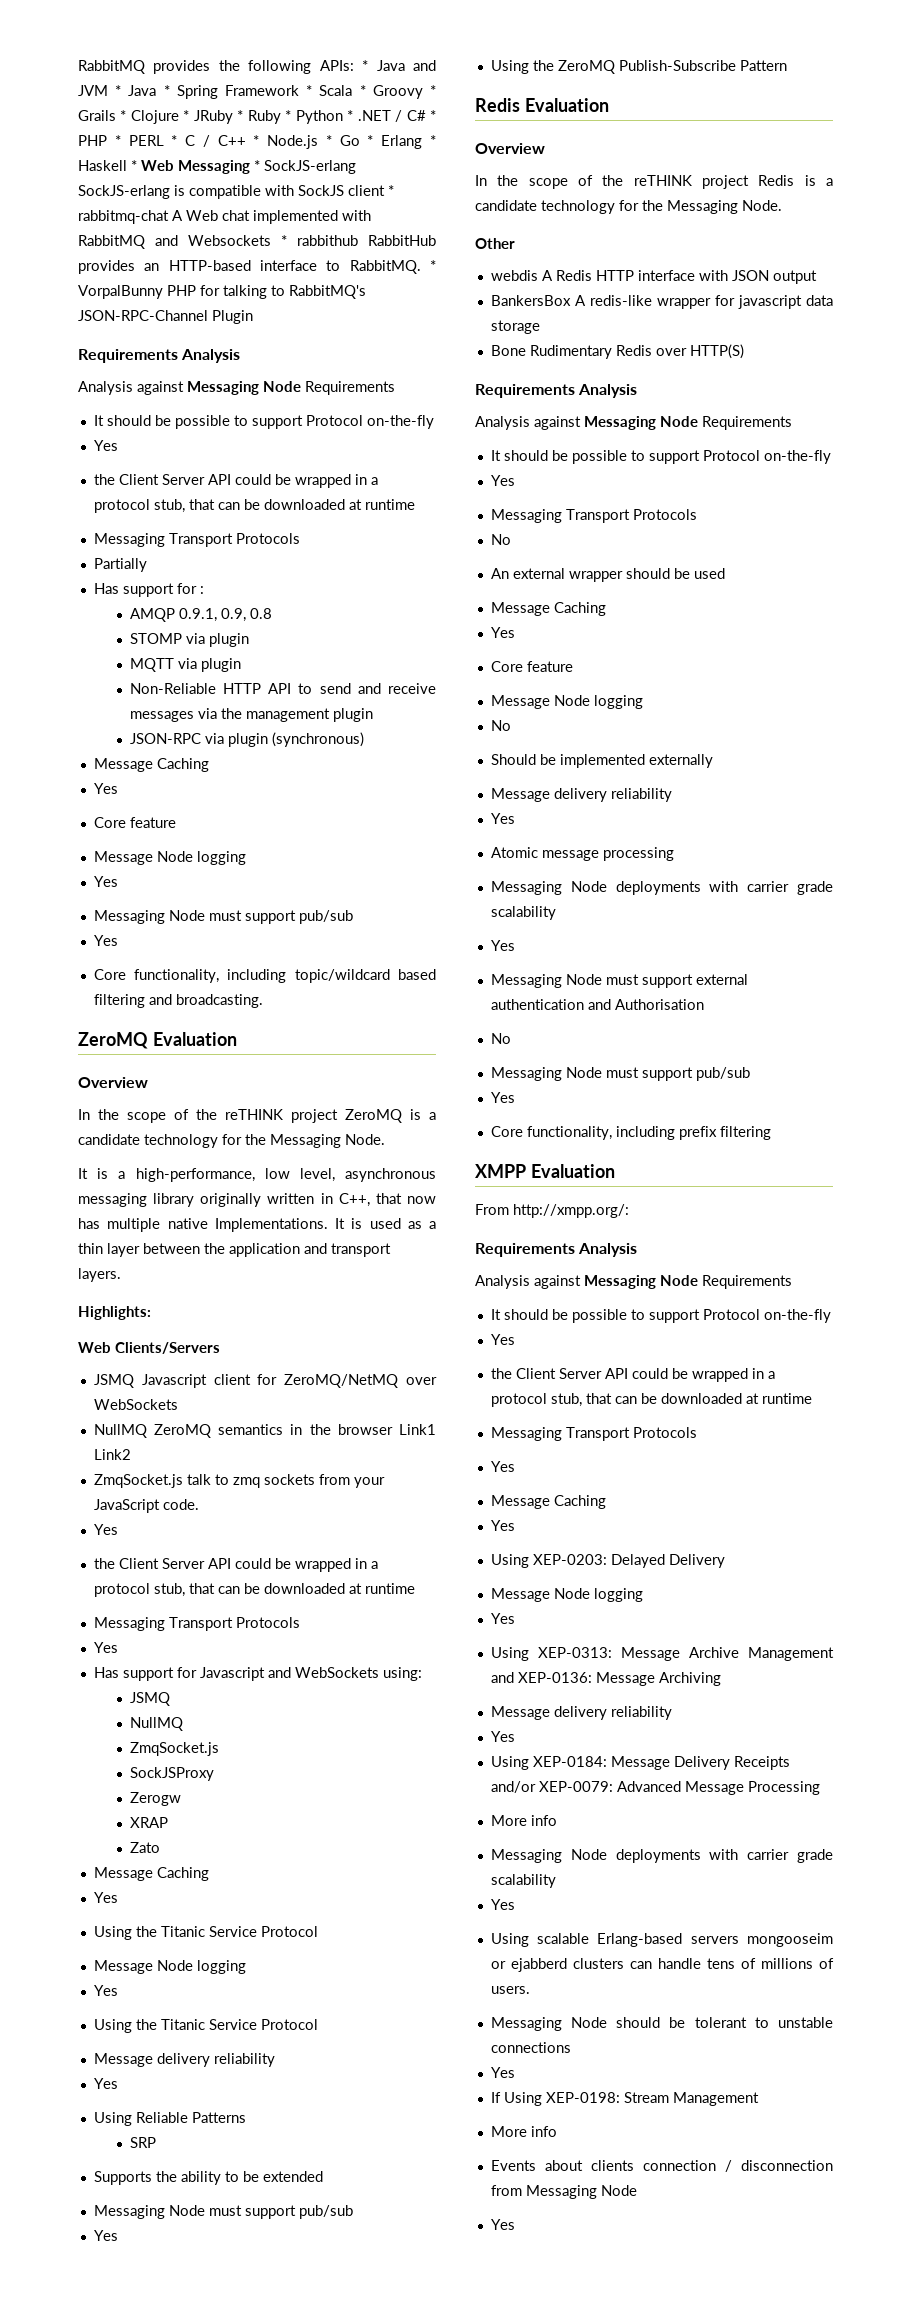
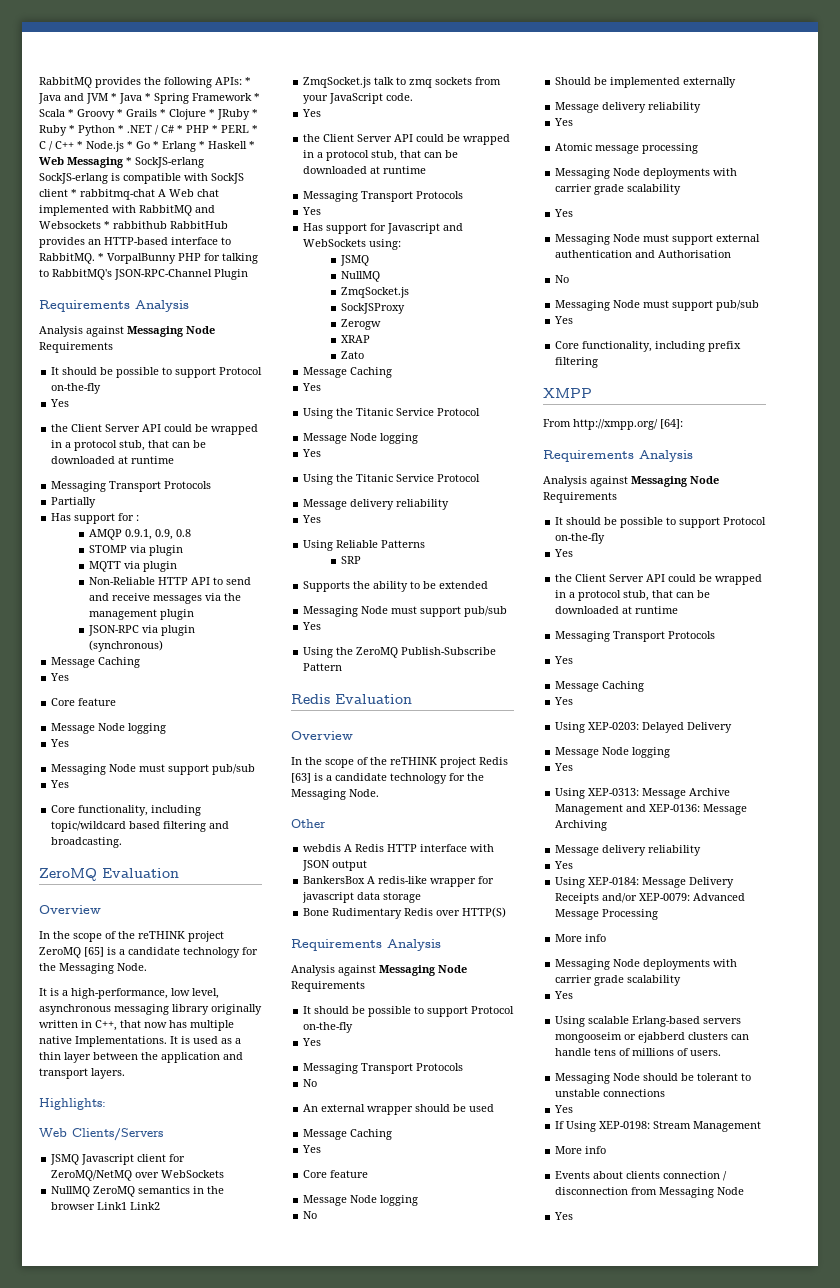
- In the scope of the reTHINK project ZeroMQ is a candidate technology for the Messaging Node.
+ In the scope of the reTHINK project ZeroMQ [65] is a candidate technology for the Messaging Node.
- In the scope of the reTHINK project Redis is a candidate technology for the Messaging Node.
+ In the scope of the reTHINK project Redis [63] is a candidate technology for the Messaging Node.
- XMPP Evaluation
+ XMPP
- From http://xmpp.org/:
+ From http://xmpp.org/ [64]:

